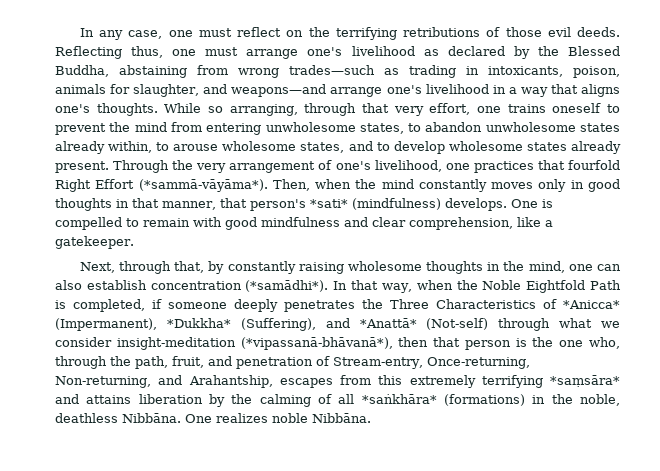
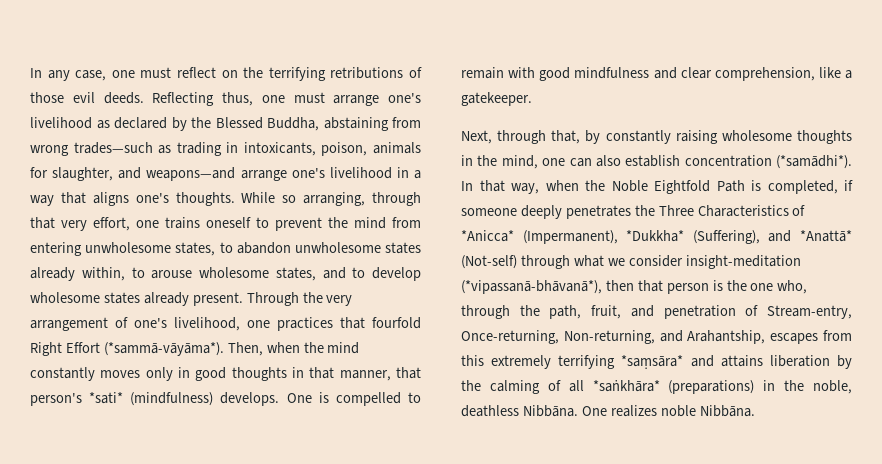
- In that way, when the Noble Eightfold Path is completed, if someone deeply penetrates the Three Characteristics of *Anicca* (Impermanent), *Dukkha* (Suffering), and *Anattā* (Not-self) through what we consider insight-meditation (*vipassanā-bhāvanā*), then that person is the one who, through the path, fruit, and penetration of Stream-entry, Once-returning, Non-returning, and Arahantship, escapes from this extremely terrifying *saṃsāra* and attains liberation by the calming of all *saṅkhāra* (formations) in the noble, deathless Nibbāna.
+ In that way, when the Noble Eightfold Path is completed, if someone deeply penetrates the Three Characteristics of *Anicca* (Impermanent), *Dukkha* (Suffering), and *Anattā* (Not-self) through what we consider insight-meditation (*vipassanā-bhāvanā*), then that person is the one who, through the path, fruit, and penetration of Stream-entry, Once-returning, Non-returning, and Arahantship, escapes from this extremely terrifying *saṃsāra* and attains liberation by the calming of all *saṅkhāra* (preparations) in the noble, deathless Nibbāna.

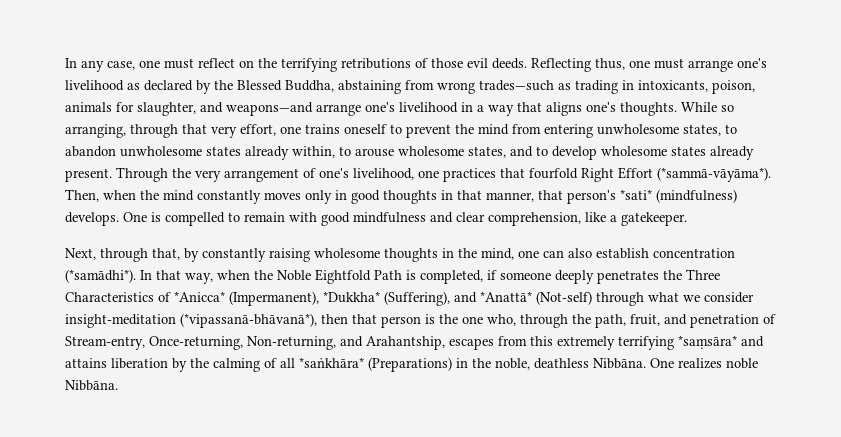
- In that way, when the Noble Eightfold Path is completed, if someone deeply penetrates the Three Characteristics of *Anicca* (Impermanent), *Dukkha* (Suffering), and *Anattā* (Not-self) through what we consider insight-meditation (*vipassanā-bhāvanā*), then that person is the one who, through the path, fruit, and penetration of Stream-entry, Once-returning, Non-returning, and Arahantship, escapes from this extremely terrifying *saṃsāra* and attains liberation by the calming of all *saṅkhāra* (preparations) in the noble, deathless Nibbāna.
+ In that way, when the Noble Eightfold Path is completed, if someone deeply penetrates the Three Characteristics of *Anicca* (Impermanent), *Dukkha* (Suffering), and *Anattā* (Not-self) through what we consider insight-meditation (*vipassanā-bhāvanā*), then that person is the one who, through the path, fruit, and penetration of Stream-entry, Once-returning, Non-returning, and Arahantship, escapes from this extremely terrifying *saṃsāra* and attains liberation by the calming of all *saṅkhāra* (Preparations) in the noble, deathless Nibbāna.

